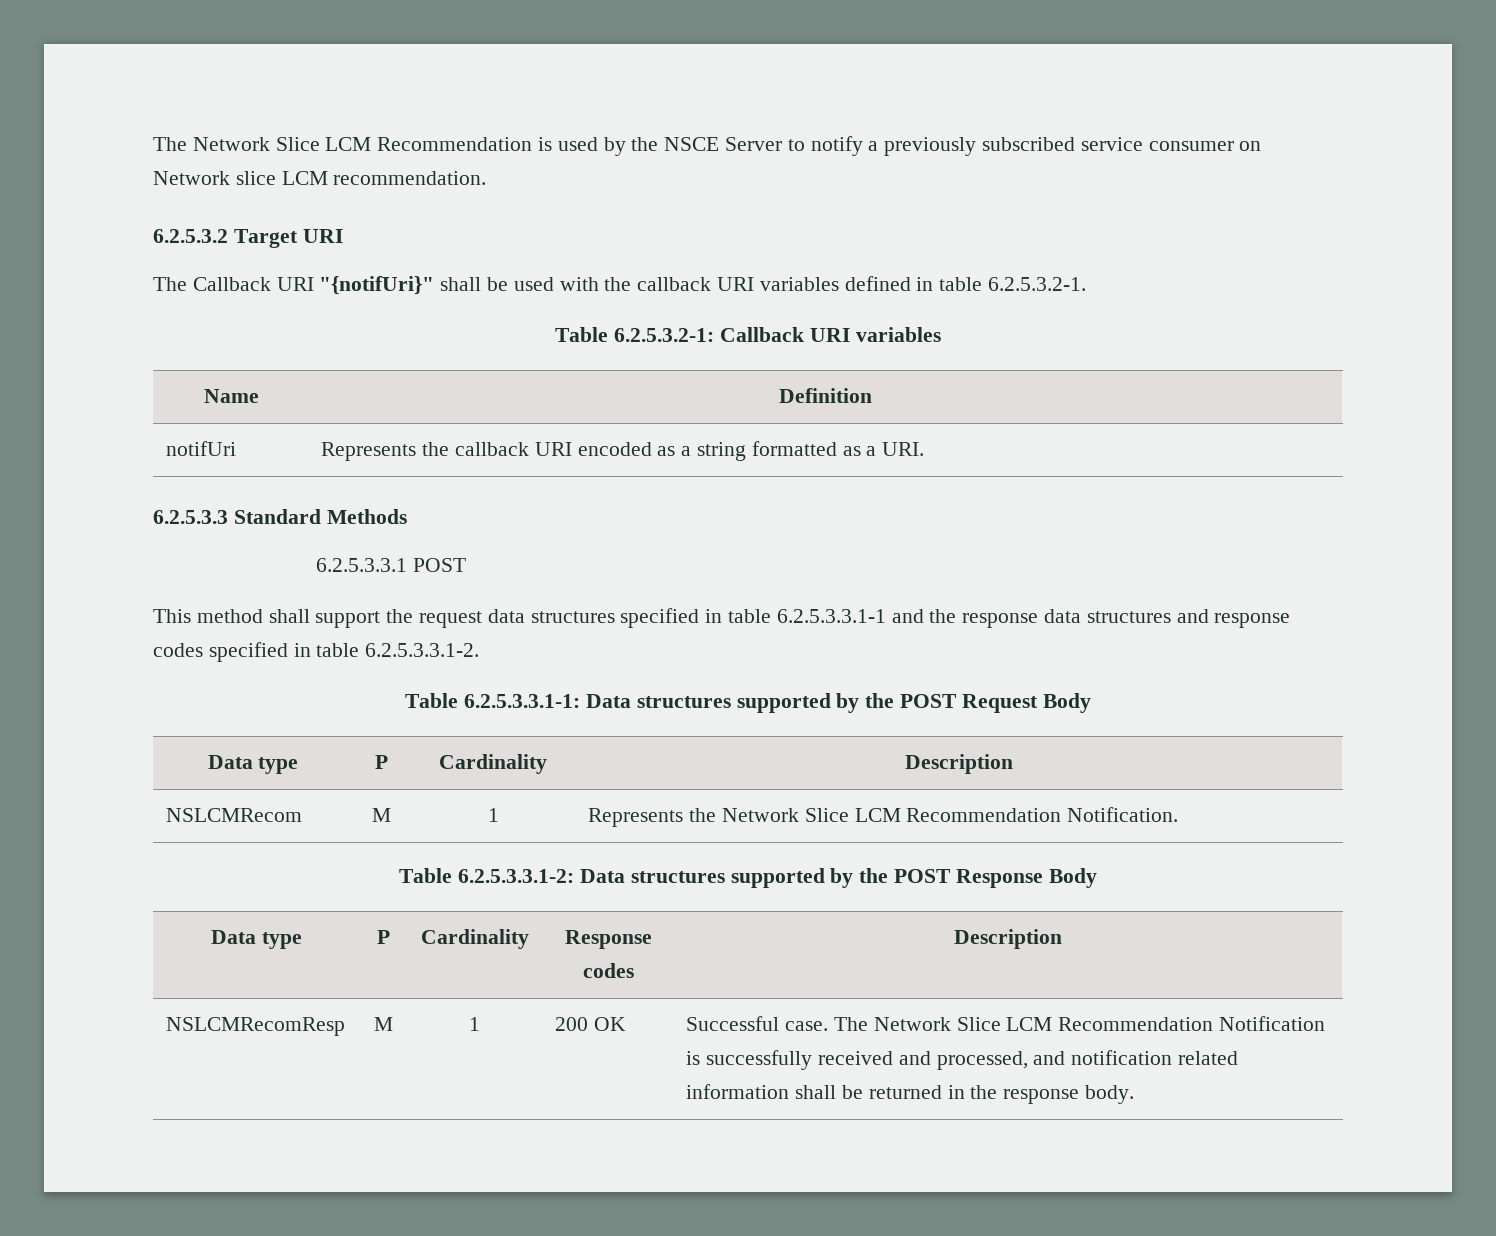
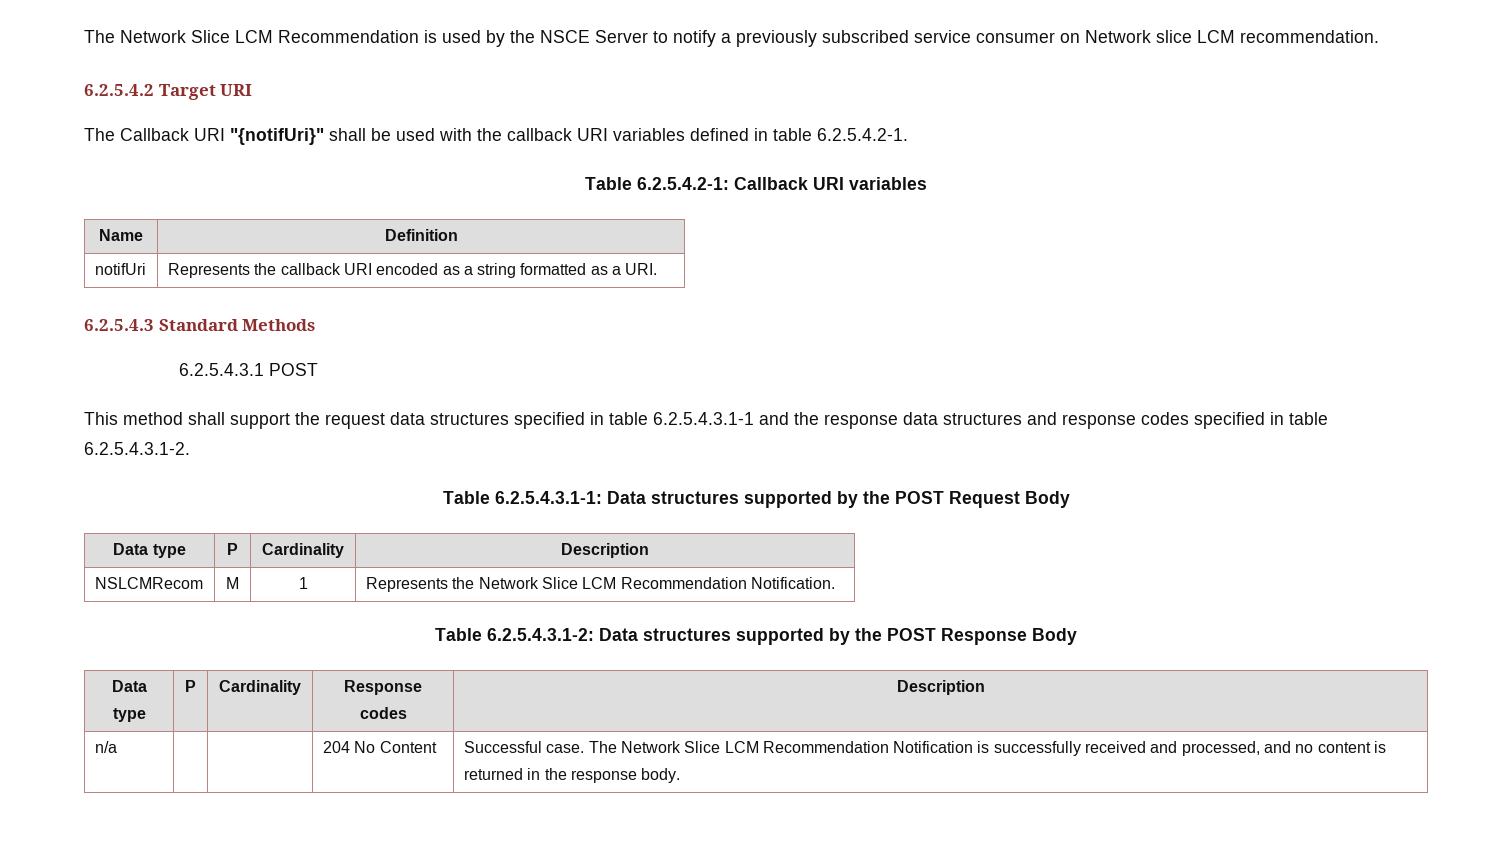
- 6.2.5.3.2 Target URI
+ 6.2.5.4.2 Target URI
- The Callback URI "{notifUri}" shall be used with the callback URI variables defined in table 6.2.5.3.2-1.
- Table 6.2.5.3.2-1: Callback URI variables
+ The Callback URI "{notifUri}" shall be used with the callback URI variables defined in table 6.2.5.4.2-1.
+ Table 6.2.5.4.2-1: Callback URI variables
- 6.2.5.3.3 Standard Methods
+ 6.2.5.4.3 Standard Methods
- 6.2.5.3.3.1 POST
+ 6.2.5.4.3.1 POST
- This method shall support the request data structures specified in table 6.2.5.3.3.1-1 and the response data structures and response codes specified in table 6.2.5.3.3.1-2.
- Table 6.2.5.3.3.1-1: Data structures supported by the POST Request Body
+ This method shall support the request data structures specified in table 6.2.5.4.3.1-1 and the response data structures and response codes specified in table 6.2.5.4.3.1-2.
+ Table 6.2.5.4.3.1-1: Data structures supported by the POST Request Body
- Table 6.2.5.3.3.1-2: Data structures supported by the POST Response Body
+ Table 6.2.5.4.3.1-2: Data structures supported by the POST Response Body
- NSLCMRecomResp | M | 1 | 200 OK | Successful case. The Network Slice LCM Recommendation Notification is successfully received and processed, and notification related information shall be returned in the response body.
+ n/a | | | 204 No Content | Successful case. The Network Slice LCM Recommendation Notification is successfully received and processed, and no content is returned in the response body.

